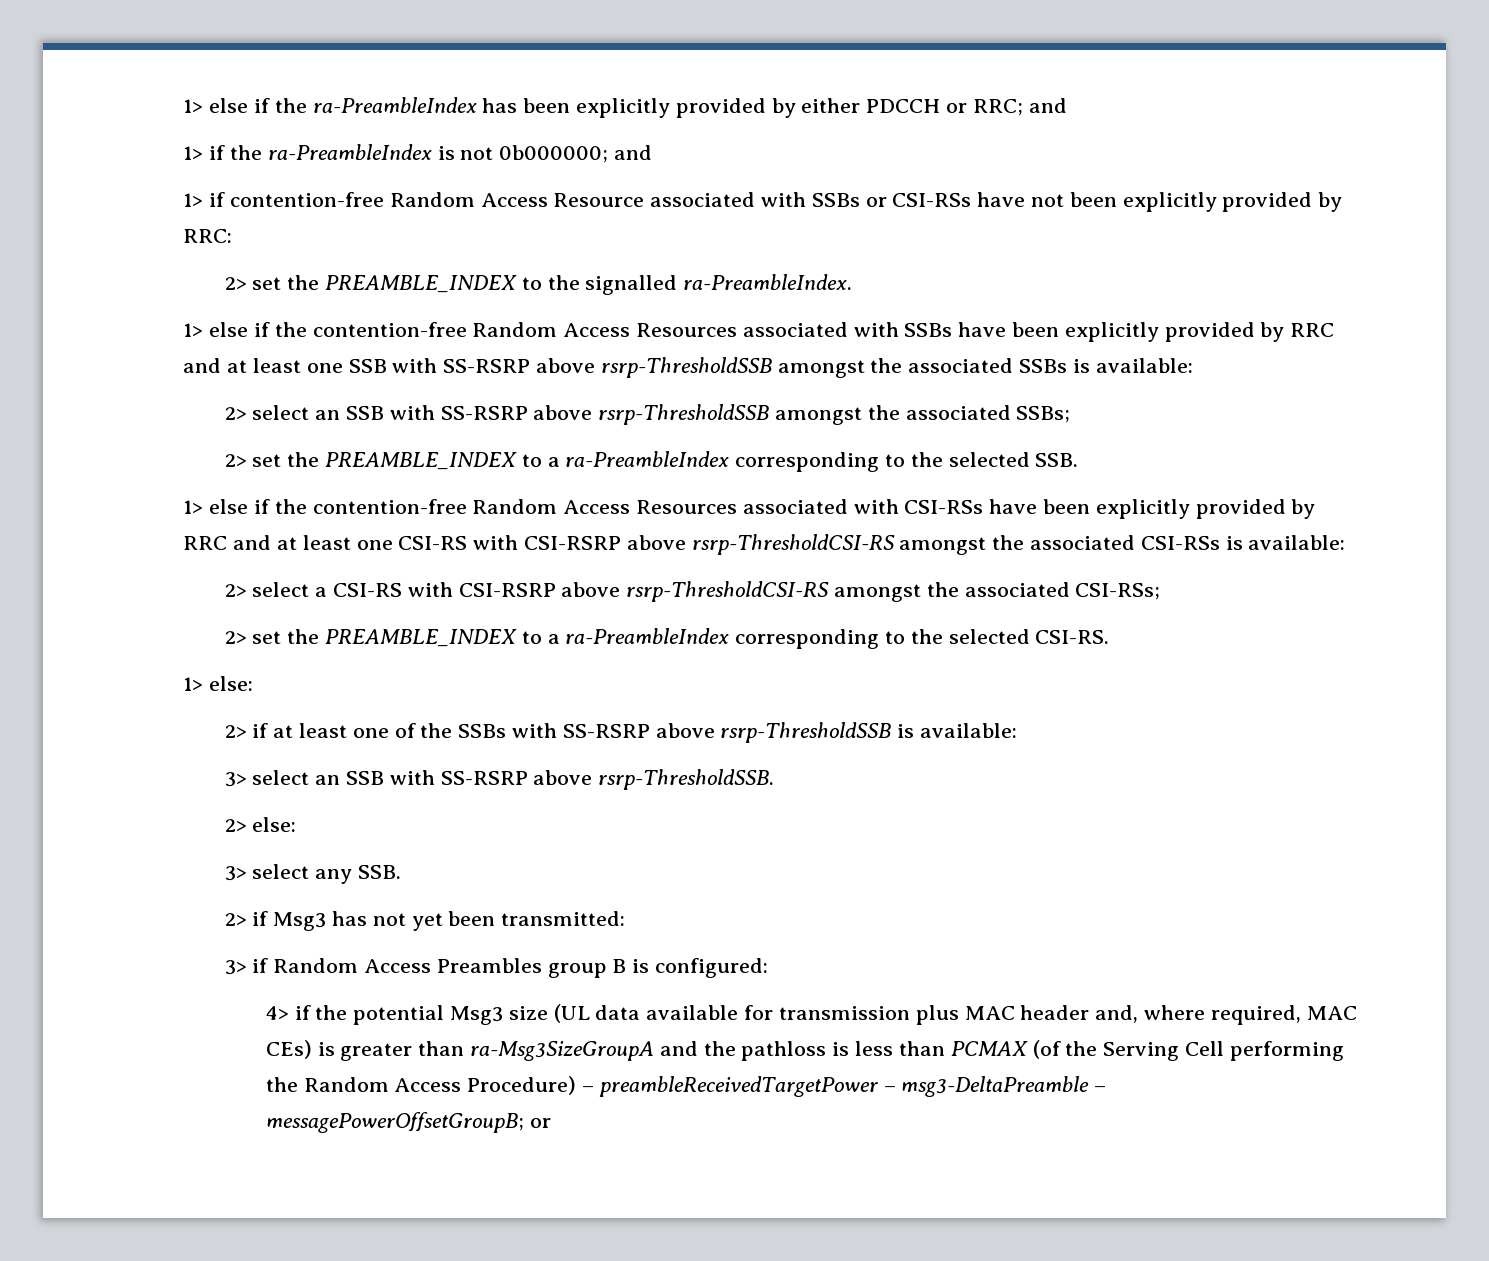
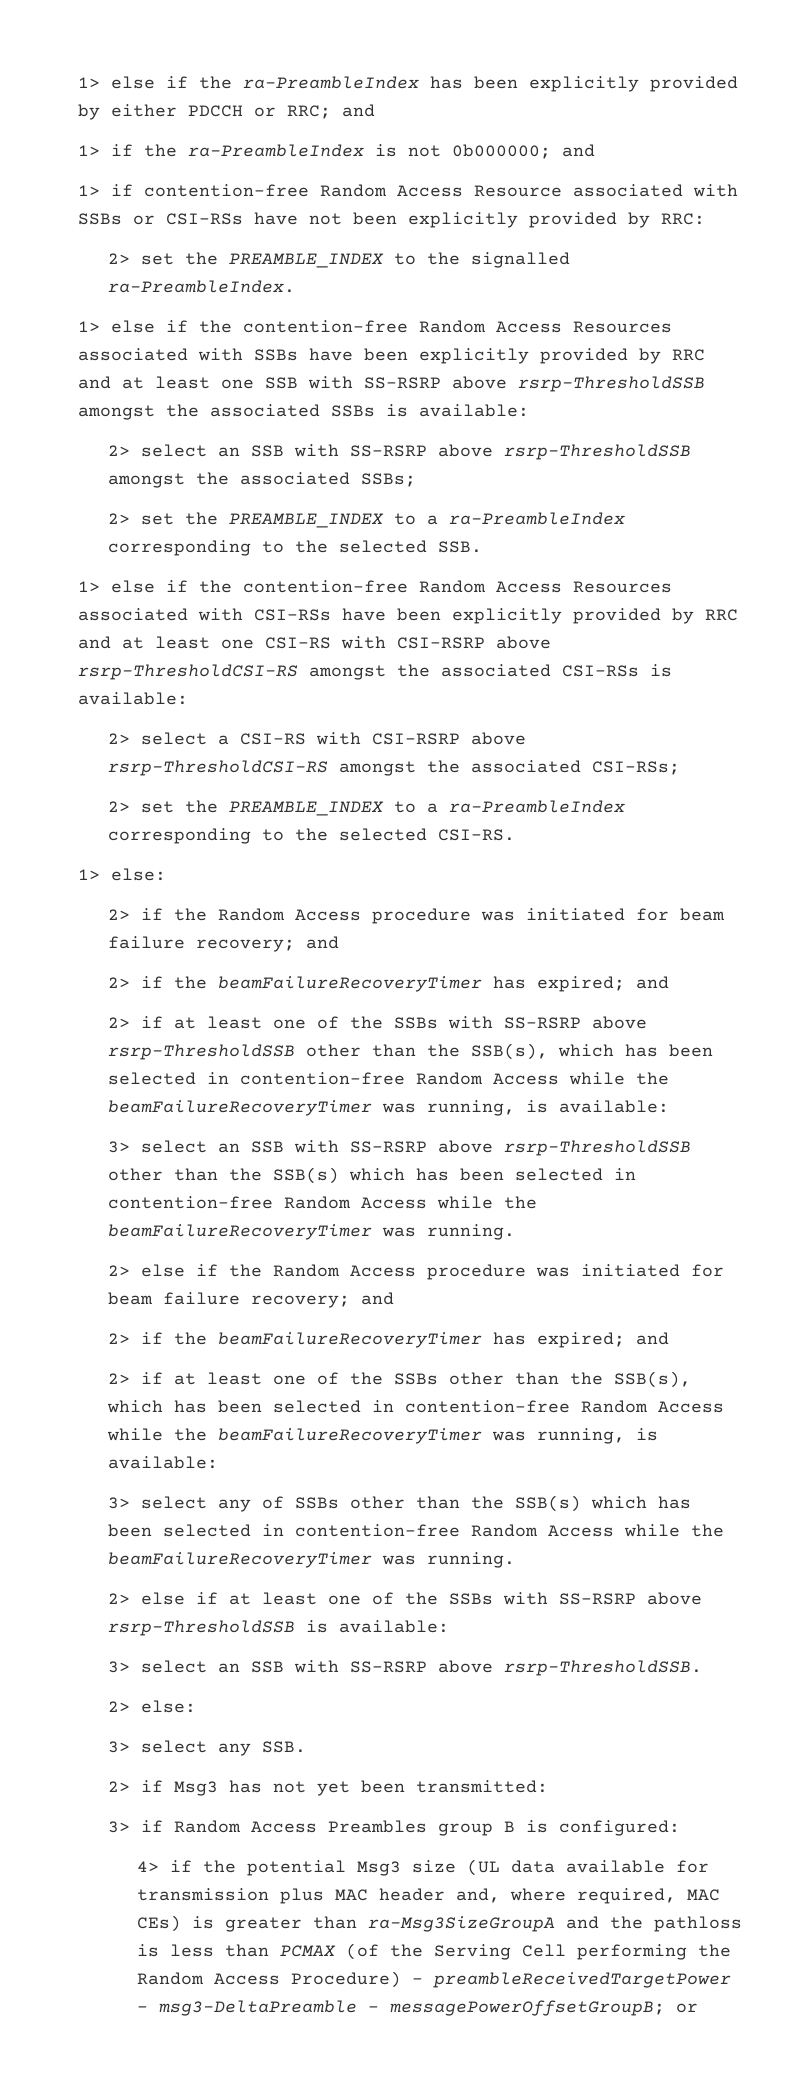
- 2> if at least one of the SSBs with SS-RSRP above rsrp-ThresholdSSB is available:
+ 2> if the Random Access procedure was initiated for beam failure recovery; and
+ 2> if the beamFailureRecoveryTimer has expired; and
+ 2> if at least one of the SSBs with SS-RSRP above rsrp-ThresholdSSB other than the SSB(s), which has been selected in contention-free Random Access while the beamFailureRecoveryTimer was running, is available:
+ 3> select an SSB with SS-RSRP above rsrp-ThresholdSSB other than the SSB(s) which has been selected in contention-free Random Access while the beamFailureRecoveryTimer was running.
+ 2> else if the Random Access procedure was initiated for beam failure recovery; and
+ 2> if the beamFailureRecoveryTimer has expired; and
+ 2> if at least one of the SSBs other than the SSB(s), which has been selected in contention-free Random Access while the beamFailureRecoveryTimer was running, is available:
+ 3> select any of SSBs other than the SSB(s) which has been selected in contention-free Random Access while the beamFailureRecoveryTimer was running.
+ 2> else if at least one of the SSBs with SS-RSRP above rsrp-ThresholdSSB is available:

